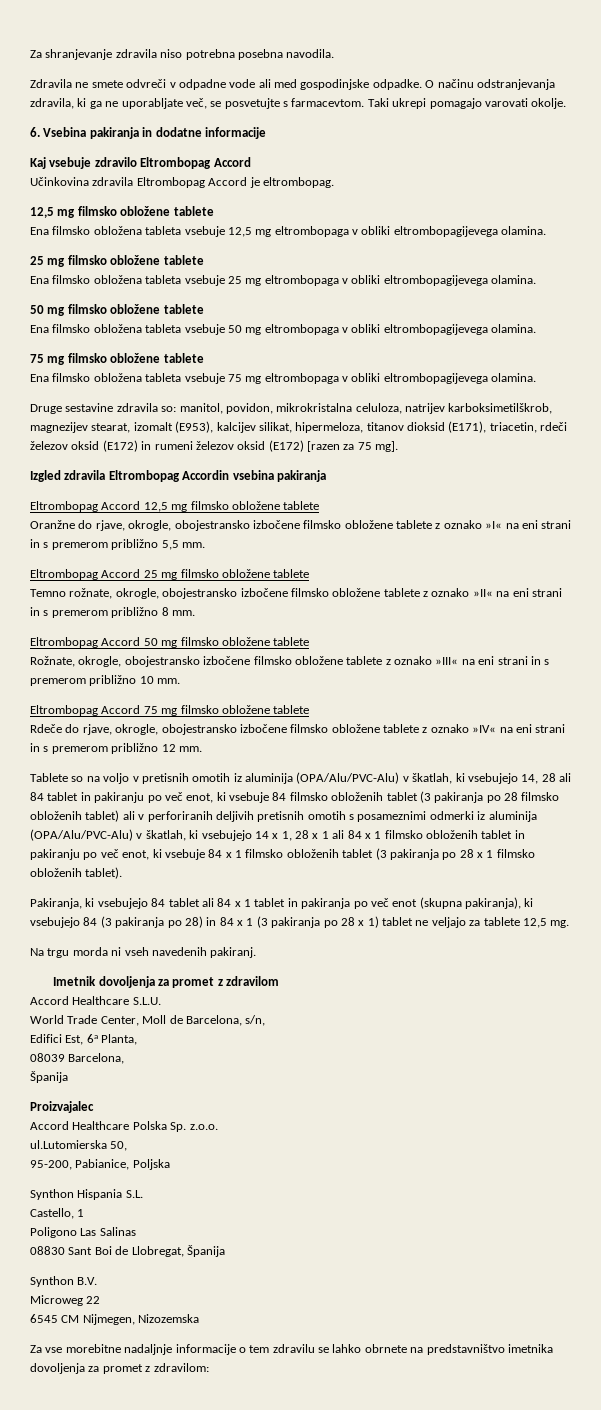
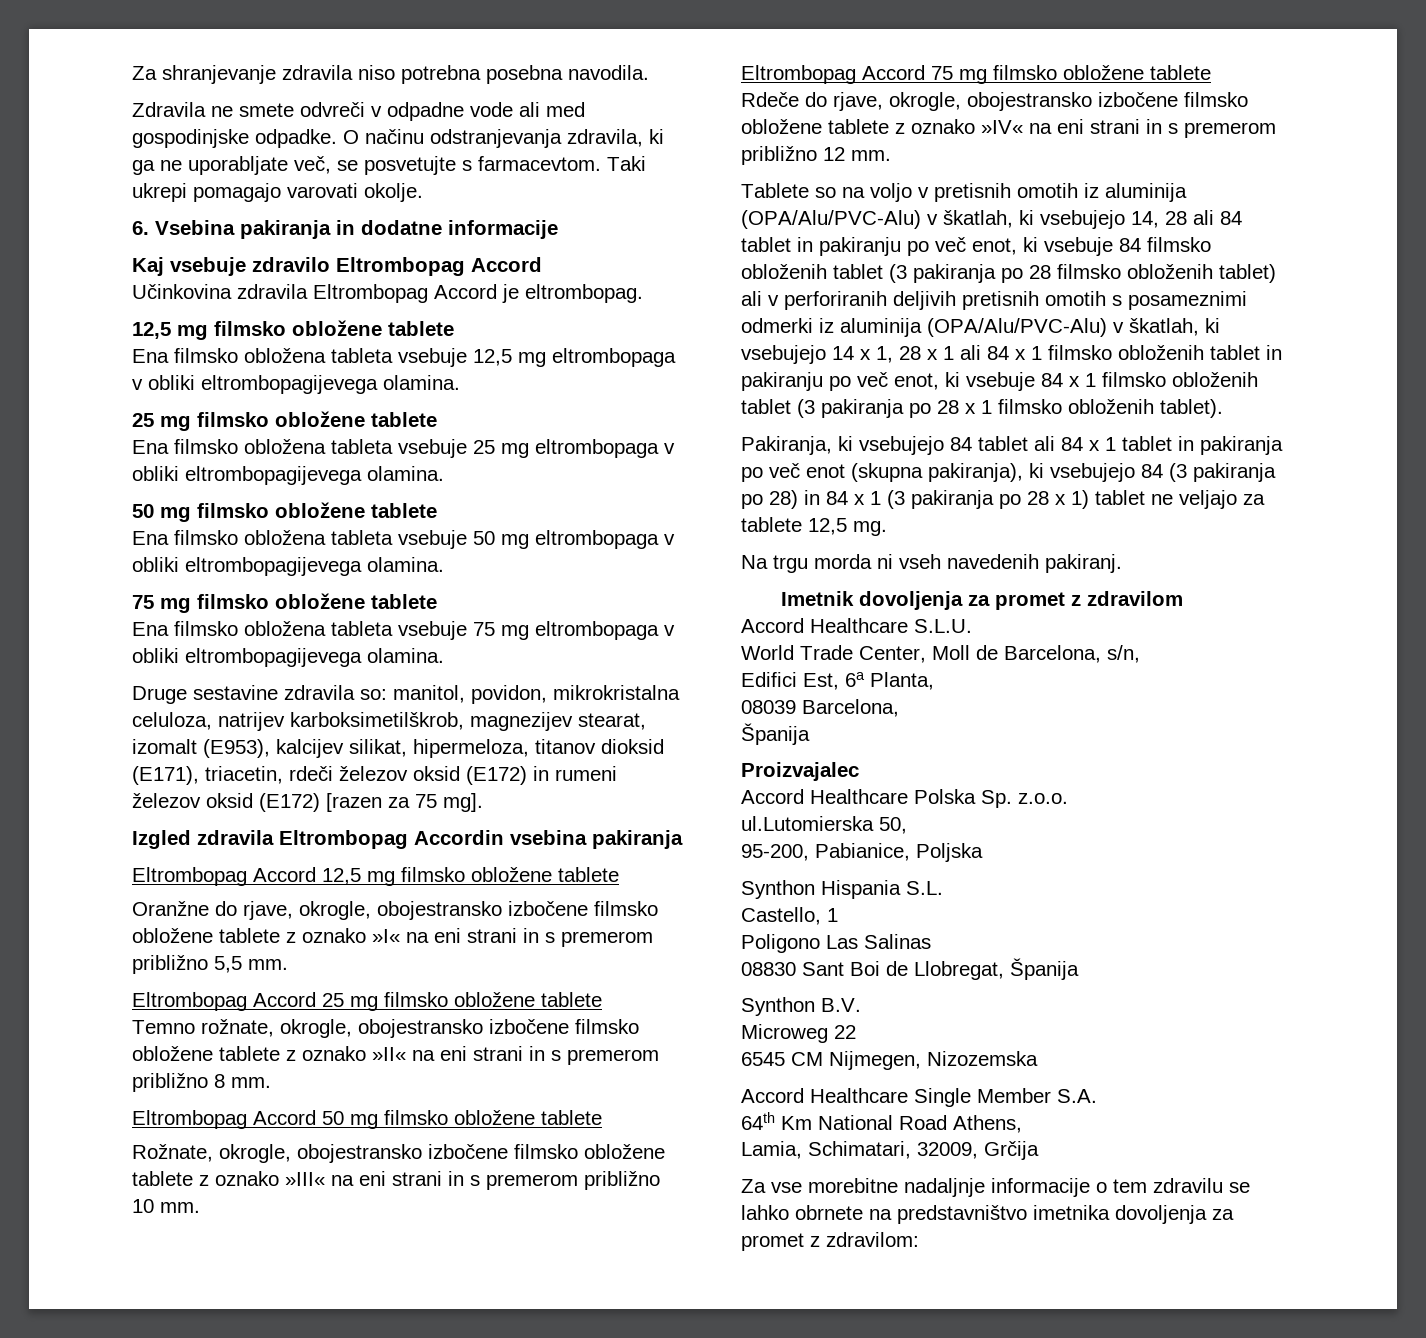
+ Accord Healthcare Single Member S.A.
+ 64th Km National Road Athens,
+ Lamia, Schimatari, 32009, Grčija

